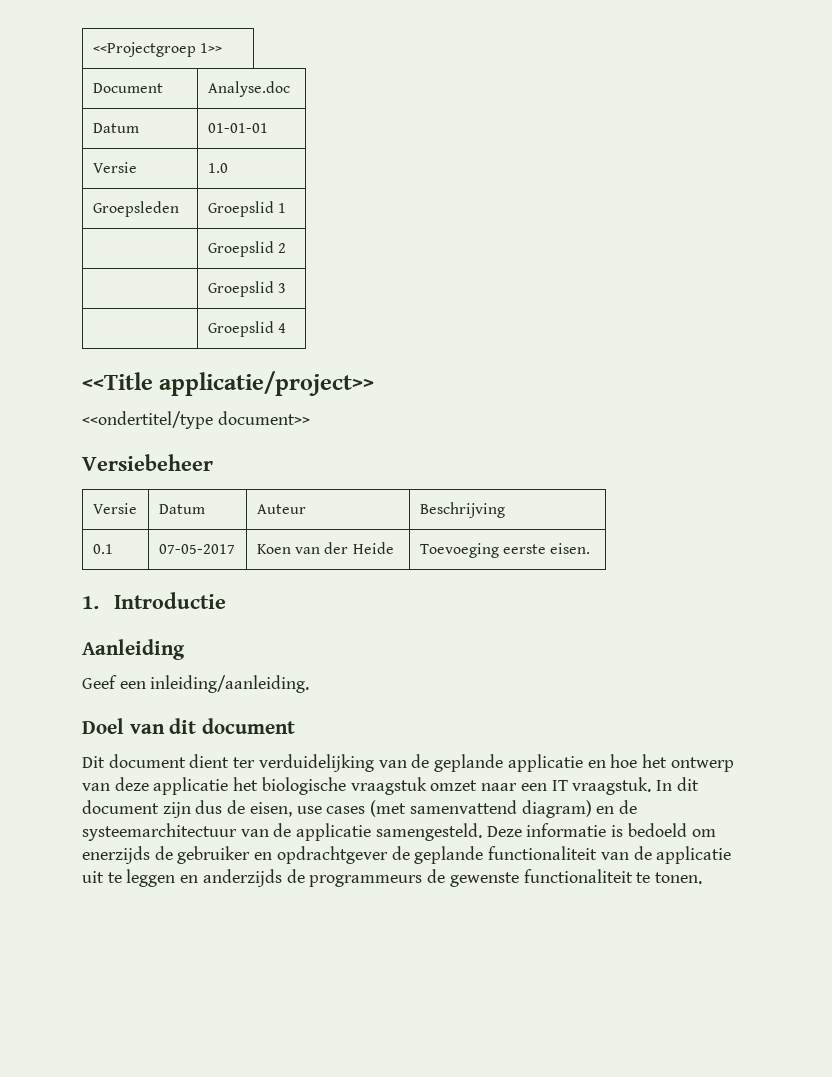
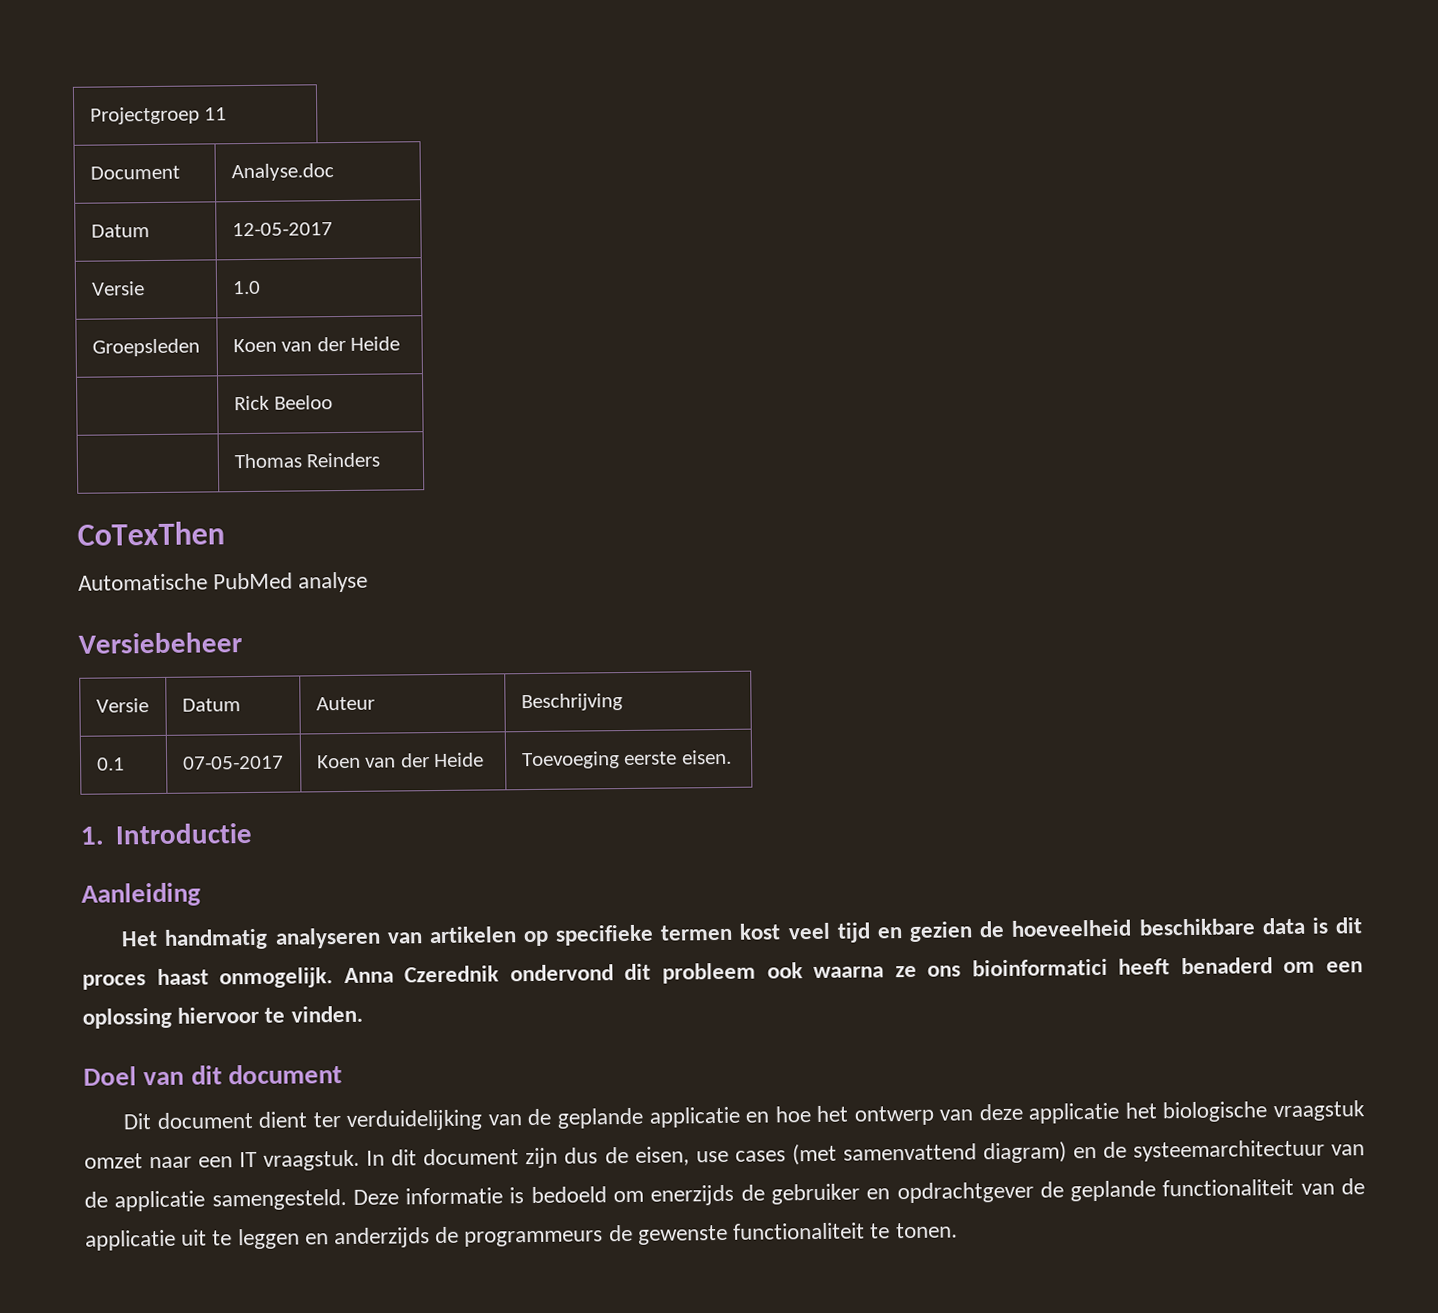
- <<Projectgroep 1>>
+ Projectgroep 11
- Datum | 01-01-01
+ Datum | 12-05-2017
- Groepsleden | Groepslid 1
- | Groepslid 2
- | Groepslid 3
- | Groepslid 4
- <<Title applicatie/project>>
- <<ondertitel/type document>>
+ Groepsleden | Koen van der Heide
+ | Rick Beeloo
+ | Thomas Reinders
+ CoTexThen
+ Automatische PubMed analyse
- Geef een inleiding/aanleiding.
+ Het handmatig analyseren van artikelen op specifieke termen kost veel tijd en gezien de hoeveelheid beschikbare data is dit proces haast onmogelijk. Anna Czerednik ondervond dit probleem ook waarna ze ons bioinformatici heeft benaderd om een oplossing hiervoor te vinden.

